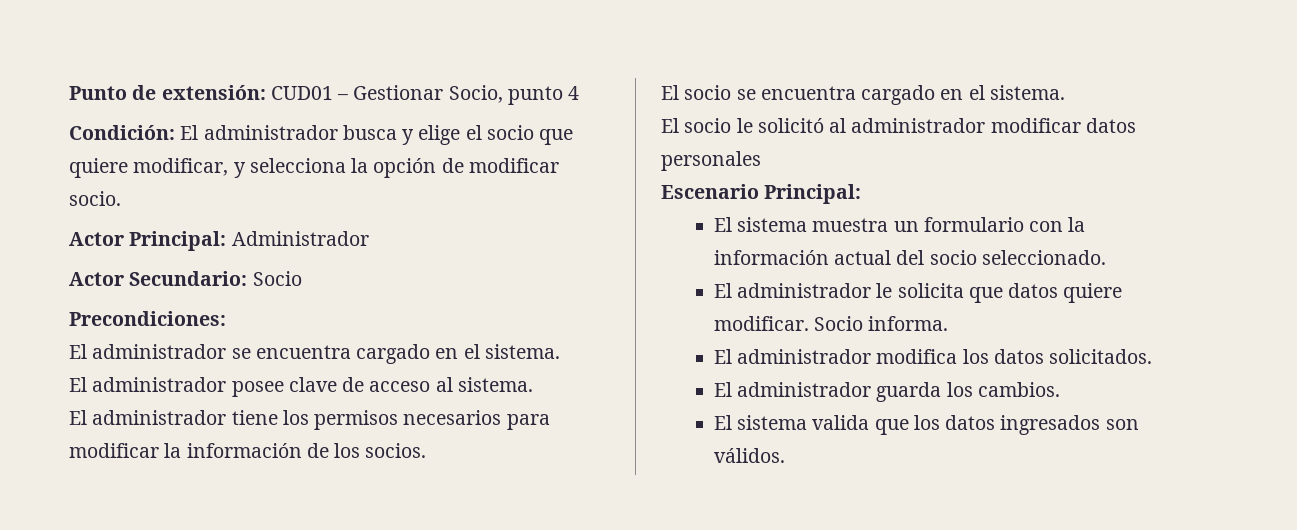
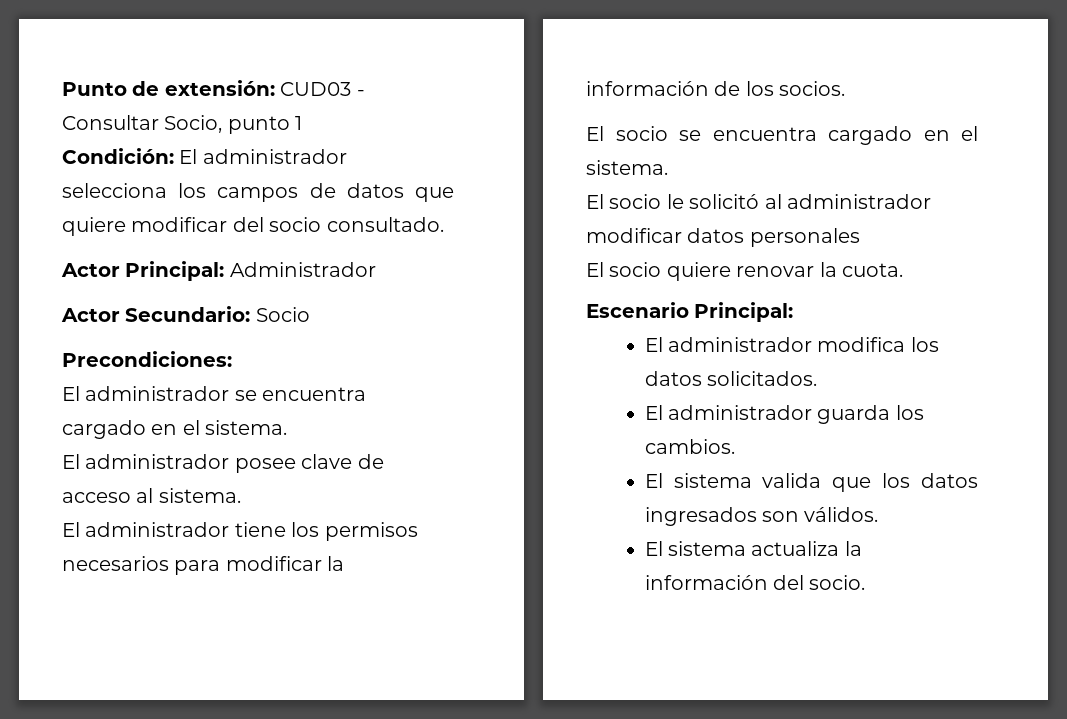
- Punto de extensión: CUD01 – Gestionar Socio, punto 4
+ Punto de extensión: CUD03 - Consultar Socio, punto 1
- Condición: El administrador busca y elige el socio que quiere modificar, y selecciona la opción de modificar socio.
+ Condición: El administrador selecciona los campos de datos que quiere modificar del socio consultado.
+ El socio quiere renovar la cuota.
  Escenario Principal:
- El sistema muestra un formulario con la información actual del socio seleccionado.
- El administrador le solicita que datos quiere modificar. Socio informa.
+ El sistema actualiza la información del socio.

